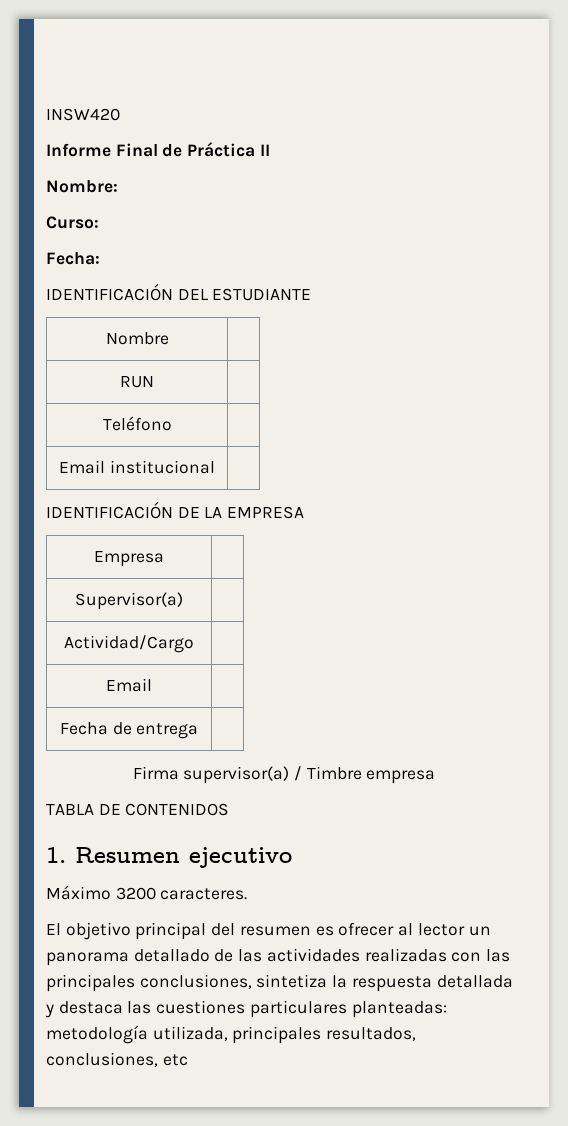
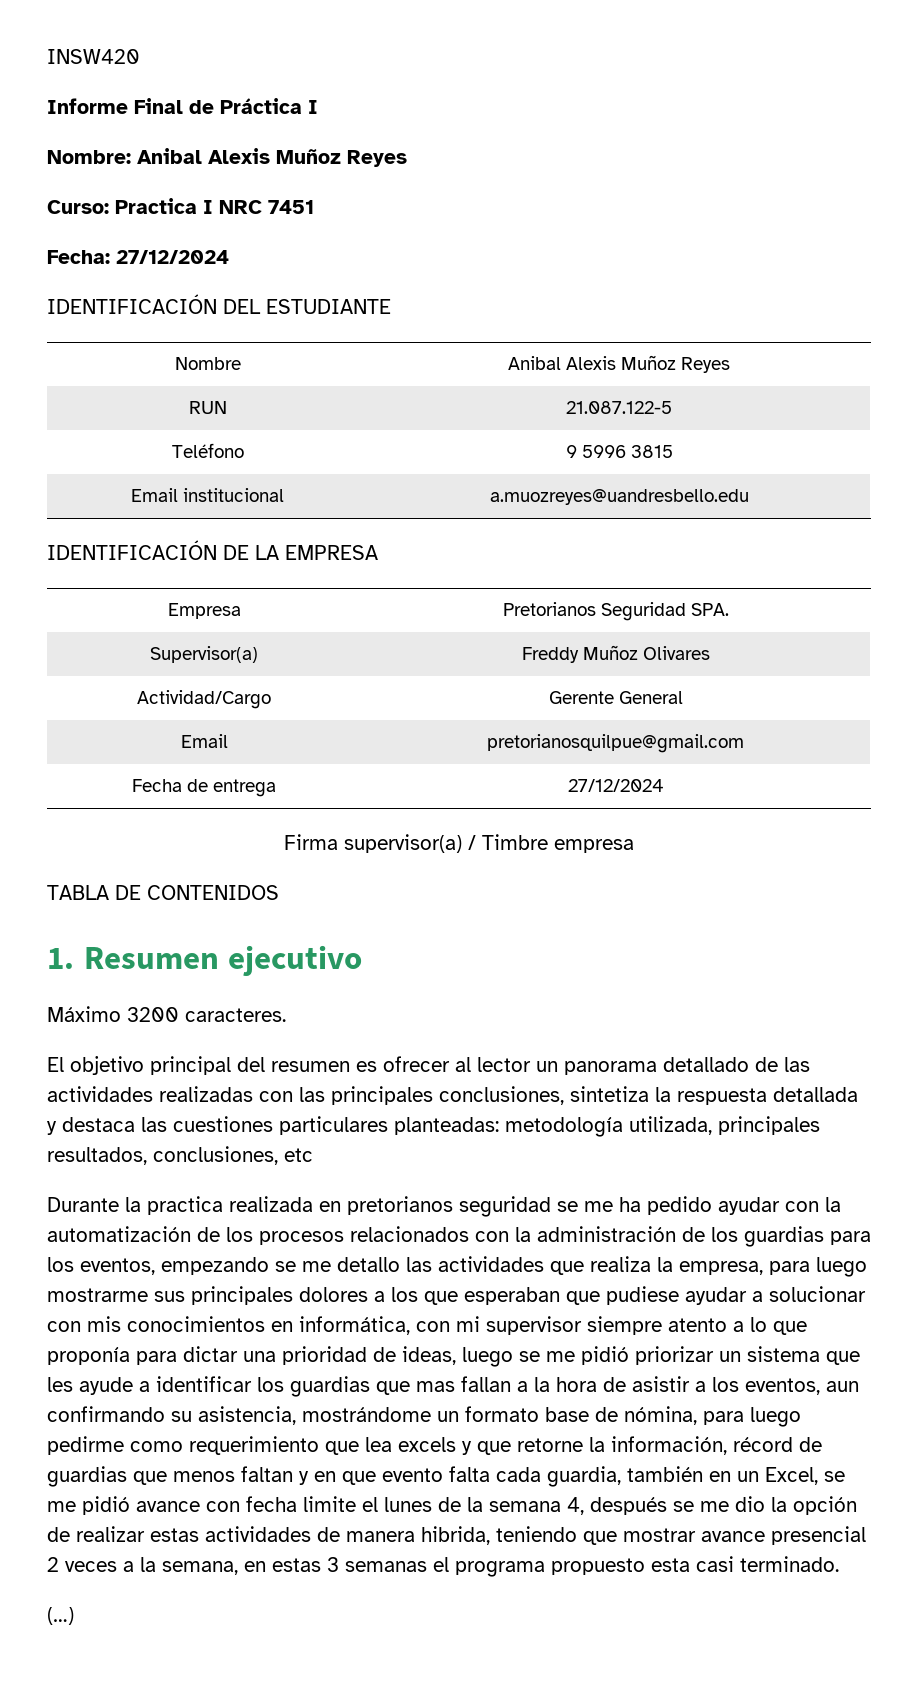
- Informe Final de Práctica II
+ Informe Final de Práctica I
- Nombre:
- Curso:
+ Nombre: Anibal Alexis Muñoz Reyes
+ Curso: Practica I NRC 7451
- Fecha:
+ Fecha: 27/12/2024
- Nombre |
+ Nombre | Anibal Alexis Muñoz Reyes
- RUN |
+ RUN | 21.087.122-5
- Teléfono |
+ Teléfono | 9 5996 3815
- Email institucional |
+ Email institucional | a.muozreyes@uandresbello.edu
- Empresa |
- Supervisor(a) |
+ Empresa | Pretorianos Seguridad SPA.
+ Supervisor(a) | Freddy Muñoz Olivares
- Actividad/Cargo |
+ Actividad/Cargo | Gerente General
- Email |
+ Email | pretorianosquilpue@gmail.com
- Fecha de entrega |
+ Fecha de entrega | 27/12/2024
+ Durante la practica realizada en pretorianos seguridad se me ha pedido ayudar con la automatización de los procesos relacionados con la administración de los guardias para los eventos, empezando se me detallo las actividades que realiza la empresa, para luego mostrarme sus principales dolores a los que esperaban que pudiese ayudar a solucionar con mis conocimientos en informática, con mi supervisor siempre atento a lo que proponía para dictar una prioridad de ideas, luego se me pidió priorizar un sistema que les ayude a identificar los guardias que mas fallan a la hora de asistir a los eventos, aun confirmando su asistencia, mostrándome un formato base de nómina, para luego pedirme como requerimiento que lea excels y que retorne la información, récord de guardias que menos faltan y en que evento falta cada guardia, también en un Excel, se me pidió avance con fecha limite el lunes de la semana 4, después se me dio la opción de realizar estas actividades de manera hibrida, teniendo que mostrar avance presencial 2 veces a la semana, en estas 3 semanas el programa propuesto esta casi terminado.
+ (…)

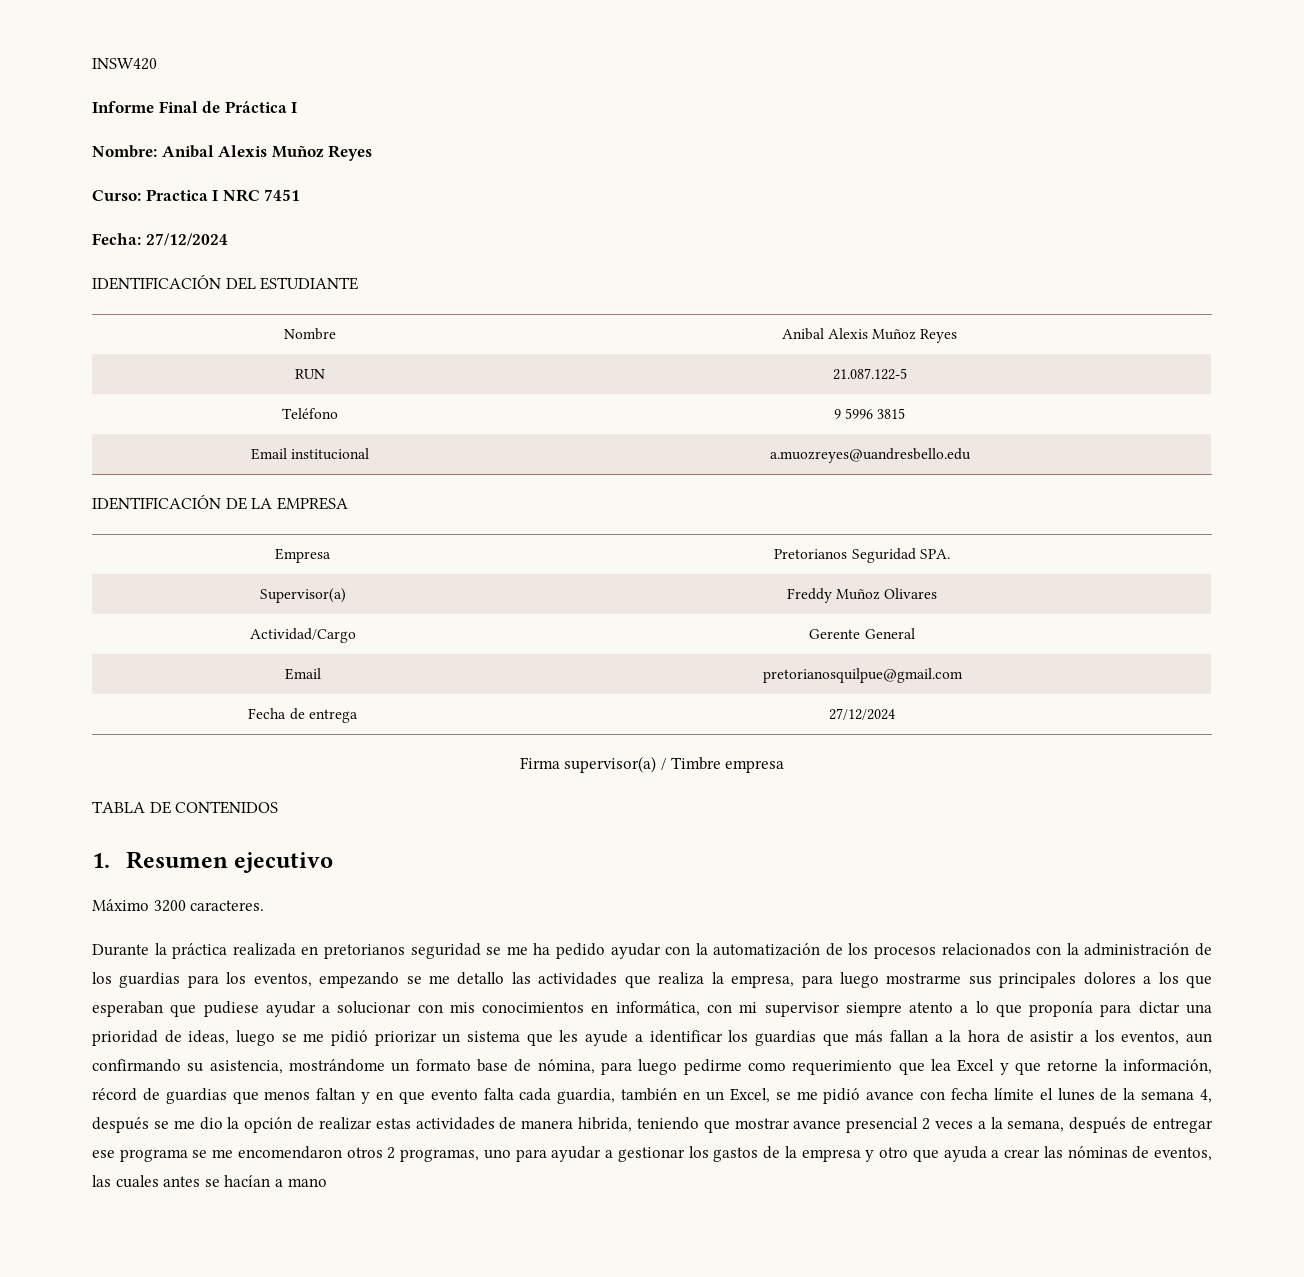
- El objetivo principal del resumen es ofrecer al lector un panorama detallado de las actividades realizadas con las principales conclusiones, sintetiza la respuesta detallada y destaca las cuestiones particulares planteadas: metodología utilizada, principales resultados, conclusiones, etc
- Durante la practica realizada en pretorianos seguridad se me ha pedido ayudar con la automatización de los procesos relacionados con la administración de los guardias para los eventos, empezando se me detallo las actividades que realiza la empresa, para luego mostrarme sus principales dolores a los que esperaban que pudiese ayudar a solucionar con mis conocimientos en informática, con mi supervisor siempre atento a lo que proponía para dictar una prioridad de ideas, luego se me pidió priorizar un sistema que les ayude a identificar los guardias que mas fallan a la hora de asistir a los eventos, aun confirmando su asistencia, mostrándome un formato base de nómina, para luego pedirme como requerimiento que lea excels y que retorne la información, récord de guardias que menos faltan y en que evento falta cada guardia, también en un Excel, se me pidió avance con fecha limite el lunes de la semana 4, después se me dio la opción de realizar estas actividades de manera hibrida, teniendo que mostrar avance presencial 2 veces a la semana, en estas 3 semanas el programa propuesto esta casi terminado.
- (…)
+ Durante la práctica realizada en pretorianos seguridad se me ha pedido ayudar con la automatización de los procesos relacionados con la administración de los guardias para los eventos, empezando se me detallo las actividades que realiza la empresa, para luego mostrarme sus principales dolores a los que esperaban que pudiese ayudar a solucionar con mis conocimientos en informática, con mi supervisor siempre atento a lo que proponía para dictar una prioridad de ideas, luego se me pidió priorizar un sistema que les ayude a identificar los guardias que más fallan a la hora de asistir a los eventos, aun confirmando su asistencia, mostrándome un formato base de nómina, para luego pedirme como requerimiento que lea Excel y que retorne la información, récord de guardias que menos faltan y en que evento falta cada guardia, también en un Excel, se me pidió avance con fecha límite el lunes de la semana 4, después se me dio la opción de realizar estas actividades de manera hibrida, teniendo que mostrar avance presencial 2 veces a la semana, después de entregar ese programa se me encomendaron otros 2 programas, uno para ayudar a gestionar los gastos de la empresa y otro que ayuda a crear las nóminas de eventos, las cuales antes se hacían a mano

